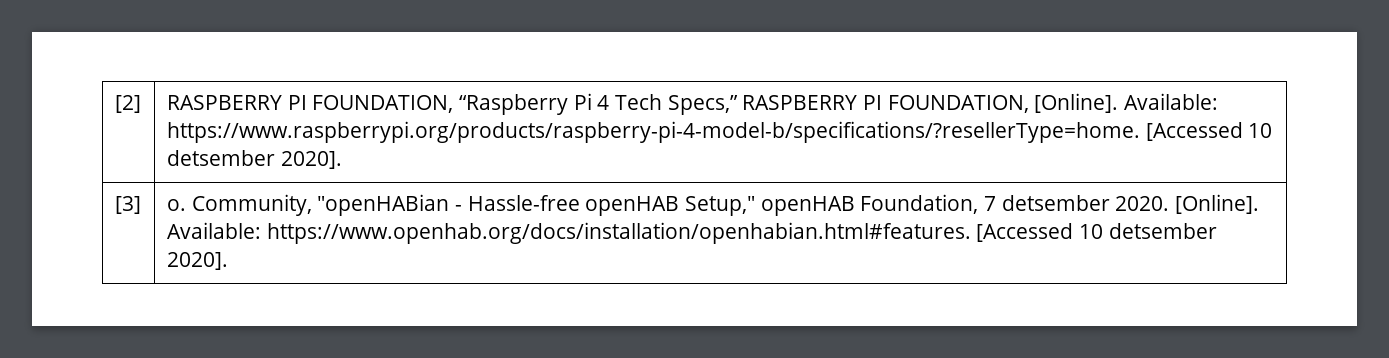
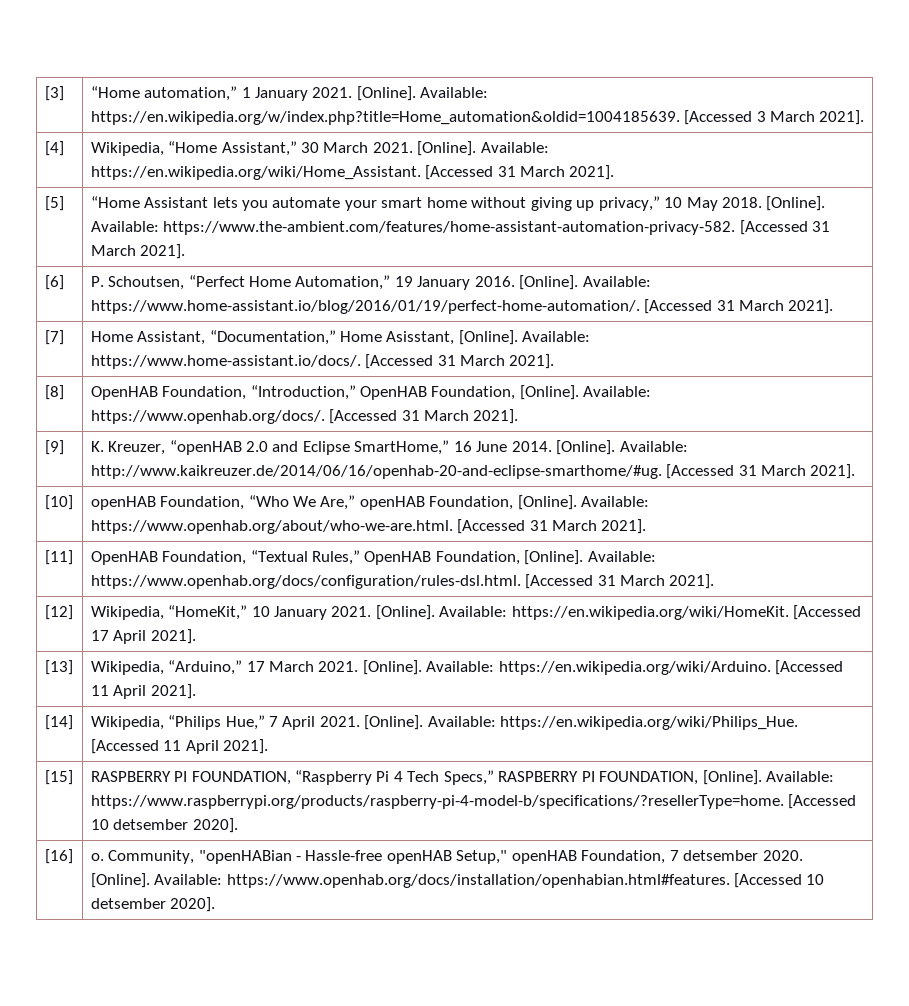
- [2] | RASPBERRY PI FOUNDATION, “Raspberry Pi 4 Tech Specs,” RASPBERRY PI FOUNDATION, [Online]. Available: https://www.raspberrypi.org/products/raspberry-pi-4-model-b/specifications/?resellerType=home. [Accessed 10 detsember 2020].
+ [3] | “Home automation,” 1 January 2021. [Online]. Available: https://en.wikipedia.org/w/index.php?title=Home_automation&oldid=1004185639. [Accessed 3 March 2021].
+ [4] | Wikipedia, “Home Assistant,” 30 March 2021. [Online]. Available: https://en.wikipedia.org/wiki/Home_Assistant. [Accessed 31 March 2021].
+ [5] | “Home Assistant lets you automate your smart home without giving up privacy,” 10 May 2018. [Online]. Available: https://www.the-ambient.com/features/home-assistant-automation-privacy-582. [Accessed 31 March 2021].
+ [6] | P. Schoutsen, “Perfect Home Automation,” 19 January 2016. [Online]. Available: https://www.home-assistant.io/blog/2016/01/19/perfect-home-automation/. [Accessed 31 March 2021].
+ [7] | Home Assistant, “Documentation,” Home Asisstant, [Online]. Available: https://www.home-assistant.io/docs/. [Accessed 31 March 2021].
+ [8] | OpenHAB Foundation, “Introduction,” OpenHAB Foundation, [Online]. Available: https://www.openhab.org/docs/. [Accessed 31 March 2021].
+ [9] | K. Kreuzer, “openHAB 2.0 and Eclipse SmartHome,” 16 June 2014. [Online]. Available: http://www.kaikreuzer.de/2014/06/16/openhab-20-and-eclipse-smarthome/#ug. [Accessed 31 March 2021].
+ [10] | openHAB Foundation, “Who We Are,” openHAB Foundation, [Online]. Available: https://www.openhab.org/about/who-we-are.html. [Accessed 31 March 2021].
+ [11] | OpenHAB Foundation, “Textual Rules,” OpenHAB Foundation, [Online]. Available: https://www.openhab.org/docs/configuration/rules-dsl.html. [Accessed 31 March 2021].
+ [12] | Wikipedia, “HomeKit,” 10 January 2021. [Online]. Available: https://en.wikipedia.org/wiki/HomeKit. [Accessed 17 April 2021].
+ [13] | Wikipedia, “Arduino,” 17 March 2021. [Online]. Available: https://en.wikipedia.org/wiki/Arduino. [Accessed 11 April 2021].
+ [14] | Wikipedia, “Philips Hue,” 7 April 2021. [Online]. Available: https://en.wikipedia.org/wiki/Philips_Hue. [Accessed 11 April 2021].
+ [15] | RASPBERRY PI FOUNDATION, “Raspberry Pi 4 Tech Specs,” RASPBERRY PI FOUNDATION, [Online]. Available: https://www.raspberrypi.org/products/raspberry-pi-4-model-b/specifications/?resellerType=home. [Accessed 10 detsember 2020].
- [3] | o. Community, "openHABian - Hassle-free openHAB Setup," openHAB Foundation, 7 detsember 2020. [Online]. Available: https://www.openhab.org/docs/installation/openhabian.html#features. [Accessed 10 detsember 2020].
+ [16] | o. Community, "openHABian - Hassle-free openHAB Setup," openHAB Foundation, 7 detsember 2020. [Online]. Available: https://www.openhab.org/docs/installation/openhabian.html#features. [Accessed 10 detsember 2020].

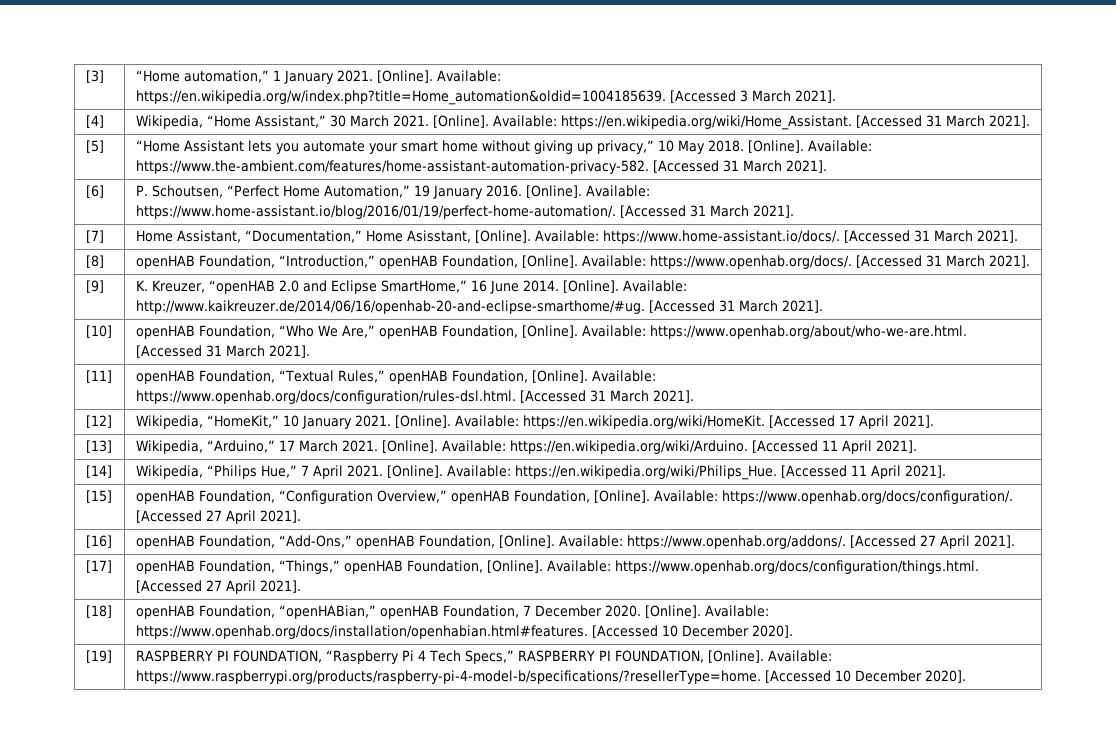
- [8] | OpenHAB Foundation, “Introduction,” OpenHAB Foundation, [Online]. Available: https://www.openhab.org/docs/. [Accessed 31 March 2021].
+ [8] | openHAB Foundation, “Introduction,” openHAB Foundation, [Online]. Available: https://www.openhab.org/docs/. [Accessed 31 March 2021].
- [11] | OpenHAB Foundation, “Textual Rules,” OpenHAB Foundation, [Online]. Available: https://www.openhab.org/docs/configuration/rules-dsl.html. [Accessed 31 March 2021].
+ [11] | openHAB Foundation, “Textual Rules,” openHAB Foundation, [Online]. Available: https://www.openhab.org/docs/configuration/rules-dsl.html. [Accessed 31 March 2021].
- [15] | RASPBERRY PI FOUNDATION, “Raspberry Pi 4 Tech Specs,” RASPBERRY PI FOUNDATION, [Online]. Available: https://www.raspberrypi.org/products/raspberry-pi-4-model-b/specifications/?resellerType=home. [Accessed 10 detsember 2020].
- [16] | o. Community, "openHABian - Hassle-free openHAB Setup," openHAB Foundation, 7 detsember 2020. [Online]. Available: https://www.openhab.org/docs/installation/openhabian.html#features. [Accessed 10 detsember 2020].
+ [15] | openHAB Foundation, “Configuration Overview,” openHAB Foundation, [Online]. Available: https://www.openhab.org/docs/configuration/. [Accessed 27 April 2021].
+ [16] | openHAB Foundation, “Add-Ons,” openHAB Foundation, [Online]. Available: https://www.openhab.org/addons/. [Accessed 27 April 2021].
+ [17] | openHAB Foundation, “Things,” openHAB Foundation, [Online]. Available: https://www.openhab.org/docs/configuration/things.html. [Accessed 27 April 2021].
+ [18] | openHAB Foundation, “openHABian,” openHAB Foundation, 7 December 2020. [Online]. Available: https://www.openhab.org/docs/installation/openhabian.html#features. [Accessed 10 December 2020].
+ [19] | RASPBERRY PI FOUNDATION, “Raspberry Pi 4 Tech Specs,” RASPBERRY PI FOUNDATION, [Online]. Available: https://www.raspberrypi.org/products/raspberry-pi-4-model-b/specifications/?resellerType=home. [Accessed 10 December 2020].

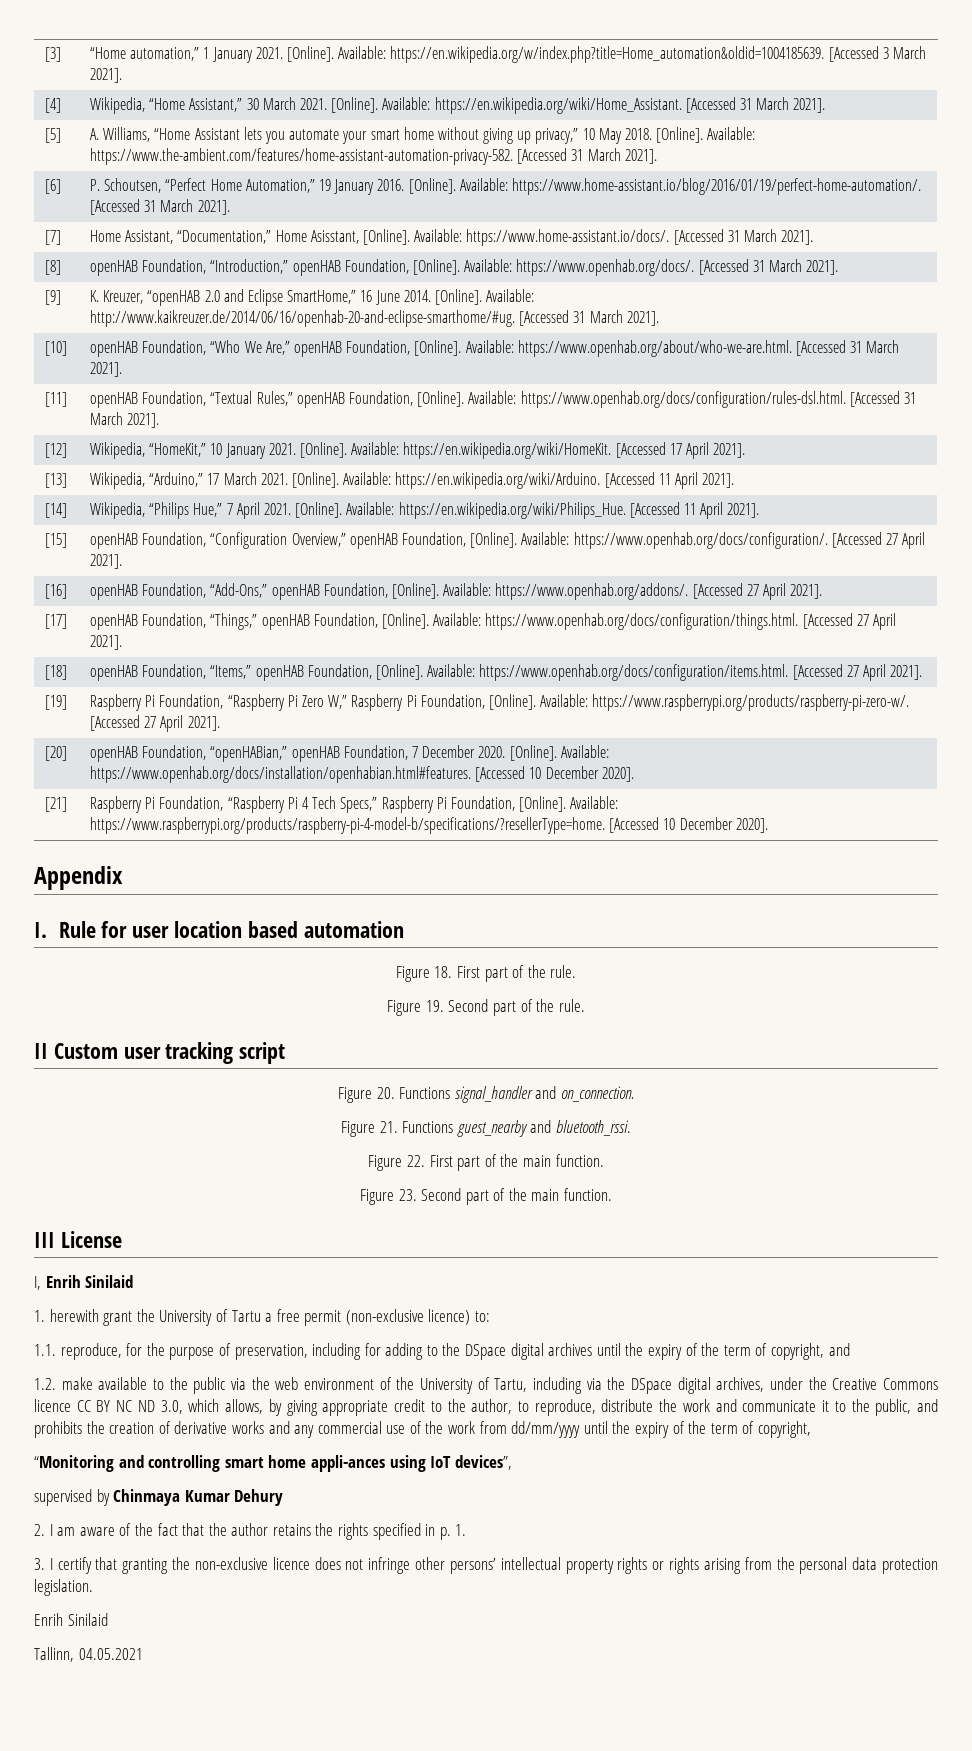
- [5] | “Home Assistant lets you automate your smart home without giving up privacy,” 10 May 2018. [Online]. Available: https://www.the-ambient.com/features/home-assistant-automation-privacy-582. [Accessed 31 March 2021].
+ [5] | A. Williams, “Home Assistant lets you automate your smart home without giving up privacy,” 10 May 2018. [Online]. Available: https://www.the-ambient.com/features/home-assistant-automation-privacy-582. [Accessed 31 March 2021].
- [18] | openHAB Foundation, “openHABian,” openHAB Foundation, 7 December 2020. [Online]. Available: https://www.openhab.org/docs/installation/openhabian.html#features. [Accessed 10 December 2020].
+ [18] | openHAB Foundation, “Items,” openHAB Foundation, [Online]. Available: https://www.openhab.org/docs/configuration/items.html. [Accessed 27 April 2021].
+ [19] | Raspberry Pi Foundation, “Raspberry Pi Zero W,” Raspberry Pi Foundation, [Online]. Available: https://www.raspberrypi.org/products/raspberry-pi-zero-w/. [Accessed 27 April 2021].
+ [20] | openHAB Foundation, “openHABian,” openHAB Foundation, 7 December 2020. [Online]. Available: https://www.openhab.org/docs/installation/openhabian.html#features. [Accessed 10 December 2020].
- [19] | RASPBERRY PI FOUNDATION, “Raspberry Pi 4 Tech Specs,” RASPBERRY PI FOUNDATION, [Online]. Available: https://www.raspberrypi.org/products/raspberry-pi-4-model-b/specifications/?resellerType=home. [Accessed 10 December 2020].
+ [21] | Raspberry Pi Foundation, “Raspberry Pi 4 Tech Specs,” Raspberry Pi Foundation, [Online]. Available: https://www.raspberrypi.org/products/raspberry-pi-4-model-b/specifications/?resellerType=home. [Accessed 10 December 2020].
+ Appendix
+ I. Rule for user location based automation
+ Figure 18. First part of the rule.
+ Figure 19. Second part of the rule.
+ II Custom user tracking script
+ Figure 20. Functions signal_handler and on_connection.
+ Figure 21. Functions guest_nearby and bluetooth_rssi.
+ Figure 22. First part of the main function.
+ Figure 23. Second part of the main function.
+ III License
+ I, Enrih Sinilaid
+ 1. herewith grant the University of Tartu a free permit (non-exclusive licence) to:
+ 1.1. reproduce, for the purpose of preservation, including for adding to the DSpace digital archives until the expiry of the term of copyright, and
+ 1.2. make available to the public via the web environment of the University of Tartu, including via the DSpace digital archives, under the Creative Commons licence CC BY NC ND 3.0, which allows, by giving appropriate credit to the author, to reproduce, distribute the work and communicate it to the public, and prohibits the creation of derivative works and any commercial use of the work from dd/mm/yyyy until the expiry of the term of copyright,
+ “Monitoring and controlling smart home appli-ances using IoT devices”,
+ supervised by Chinmaya Kumar Dehury
+ 2. I am aware of the fact that the author retains the rights specified in p. 1.
+ 3. I certify that granting the non-exclusive licence does not infringe other persons’ intellectual property rights or rights arising from the personal data protection legislation.
+ Enrih Sinilaid
+ Tallinn, 04.05.2021

